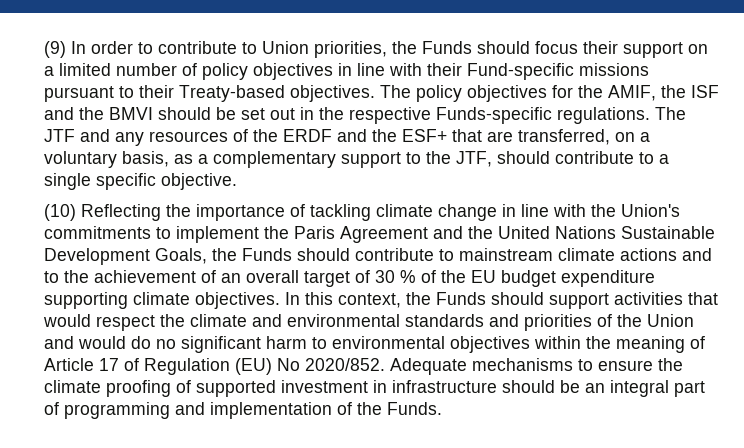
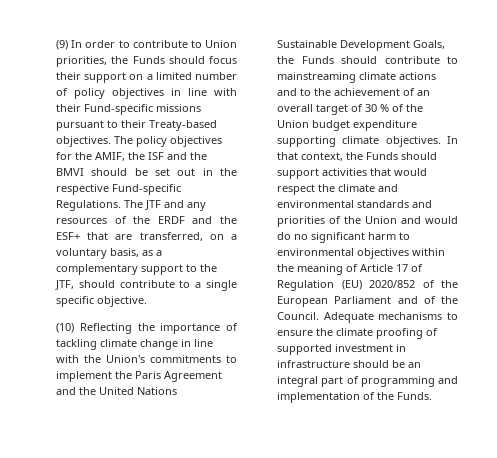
- The policy objectives for the AMIF, the ISF and the BMVI should be set out in the respective Funds-specific regulations.
+ The policy objectives for the AMIF, the ISF and the BMVI should be set out in the respective Fund-specific Regulations.
- (10) Reflecting the importance of tackling climate change in line with the Union's commitments to implement the Paris Agreement and the United Nations Sustainable Development Goals, the Funds should contribute to mainstream climate actions and to the achievement of an overall target of 30 % of the EU budget expenditure supporting climate objectives.
+ (10) Reflecting the importance of tackling climate change in line with the Union's commitments to implement the Paris Agreement and the United Nations Sustainable Development Goals, the Funds should contribute to mainstreaming climate actions and to the achievement of an overall target of 30 % of the Union budget expenditure supporting climate objectives.
- In this context, the Funds should support activities that would respect the climate and environmental standards and priorities of the Union and would do no significant harm to environmental objectives within the meaning of Article 17 of Regulation (EU) No 2020/852.
+ In that context, the Funds should support activities that would respect the climate and environmental standards and priorities of the Union and would do no significant harm to environmental objectives within the meaning of Article 17 of Regulation (EU) 2020/852 of the European Parliament and of the Council.

